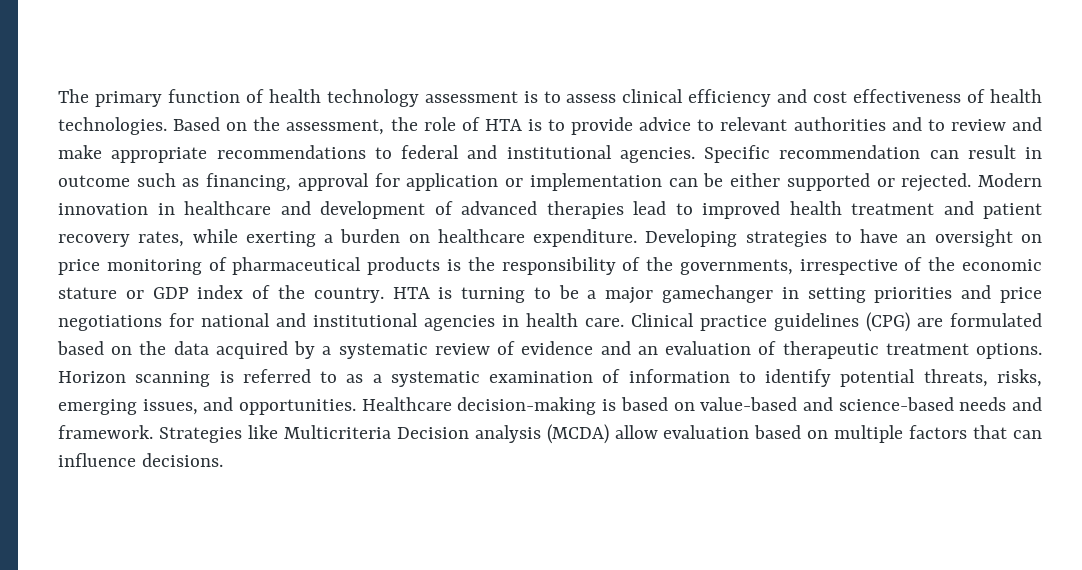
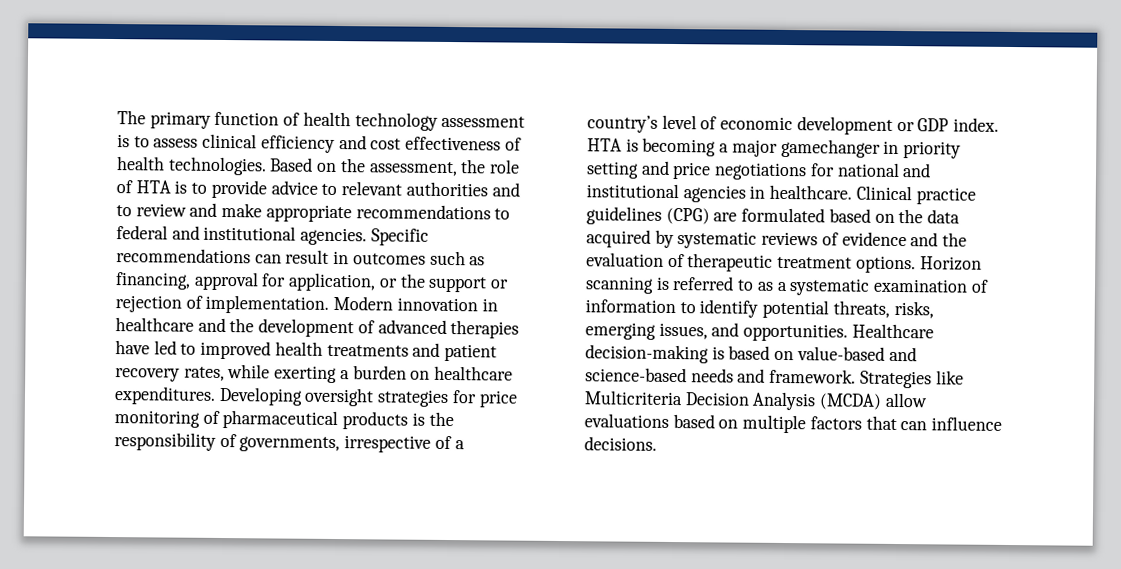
- Specific recommendation can result in outcome such as financing, approval for application or implementation can be either supported or rejected.
+ Specific recommendations can result in outcomes such as financing, approval for application, or the support or rejection of implementation.
- Modern innovation in healthcare and development of advanced therapies lead to improved health treatment and patient recovery rates, while exerting a burden on healthcare expenditure. Developing strategies to have an oversight on price monitoring of pharmaceutical products is the responsibility of the governments, irrespective of the economic stature or GDP index of the country. HTA is turning to be a major gamechanger in setting priorities and price negotiations for national and institutional agencies in health care.
+ Modern innovation in healthcare and the development of advanced therapies have led to improved health treatments and patient recovery rates, while exerting a burden on healthcare expenditures. Developing oversight strategies for price monitoring of pharmaceutical products is the responsibility of governments, irrespective of a country’s level of economic development or GDP index. HTA is becoming a major gamechanger in priority setting and price negotiations for national and institutional agencies in healthcare.
- Clinical practice guidelines (CPG) are formulated based on the data acquired by a systematic review of evidence and an evaluation of therapeutic treatment options.
+ Clinical practice guidelines (CPG) are formulated based on the data acquired by systematic reviews of evidence and the evaluation of therapeutic treatment options.
- Strategies like Multicriteria Decision analysis (MCDA) allow evaluation based on multiple factors that can influence decisions.
+ Strategies like Multicriteria Decision Analysis (MCDA) allow evaluations based on multiple factors that can influence decisions.

